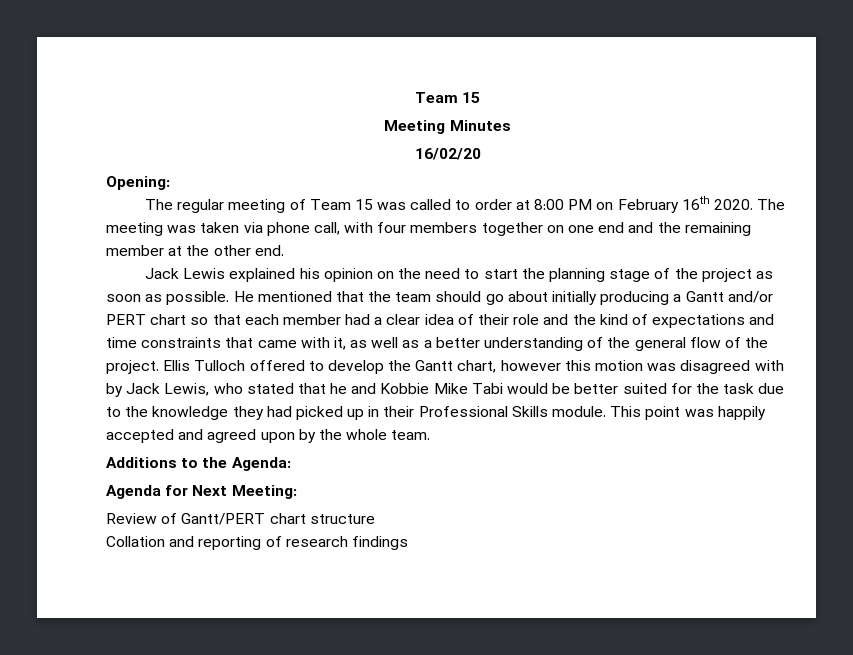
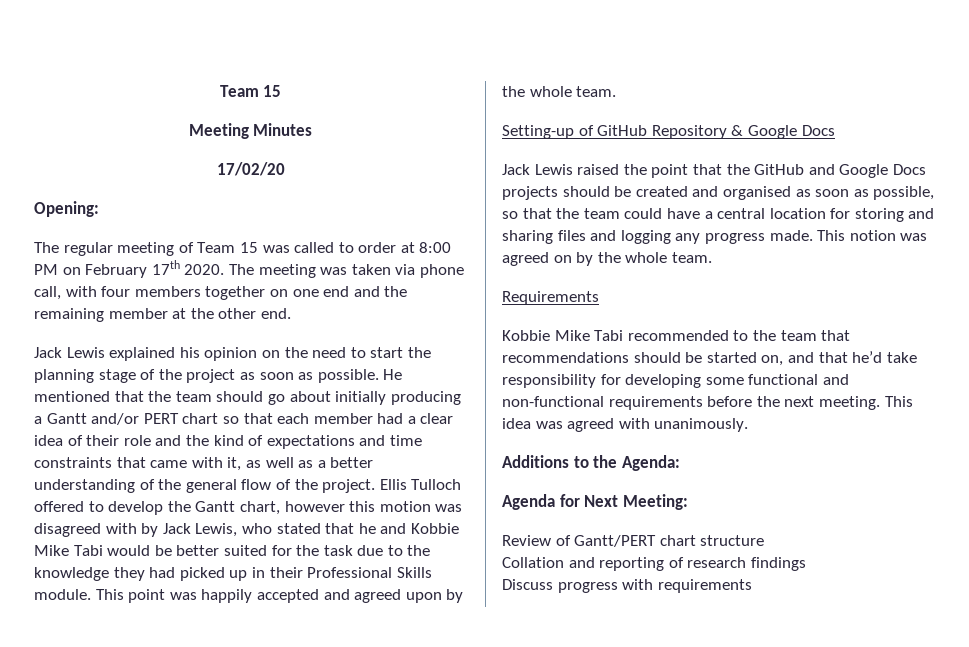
- 16/02/20
+ 17/02/20
- The regular meeting of Team 15 was called to order at 8:00 PM on February 16th 2020.
+ The regular meeting of Team 15 was called to order at 8:00 PM on February 17th 2020.
+ Setting-up of GitHub Repository & Google Docs
+ Jack Lewis raised the point that the GitHub and Google Docs projects should be created and organised as soon as possible, so that the team could have a central location for storing and sharing files and logging any progress made. This notion was agreed on by the whole team.
+ Requirements
+ Kobbie Mike Tabi recommended to the team that recommendations should be started on, and that he’d take responsibility for developing some functional and non-functional requirements before the next meeting. This idea was agreed with unanimously.
+ Discuss progress with requirements

